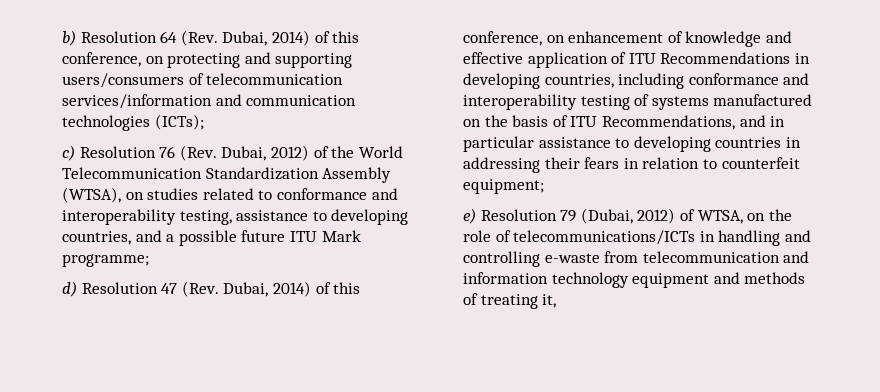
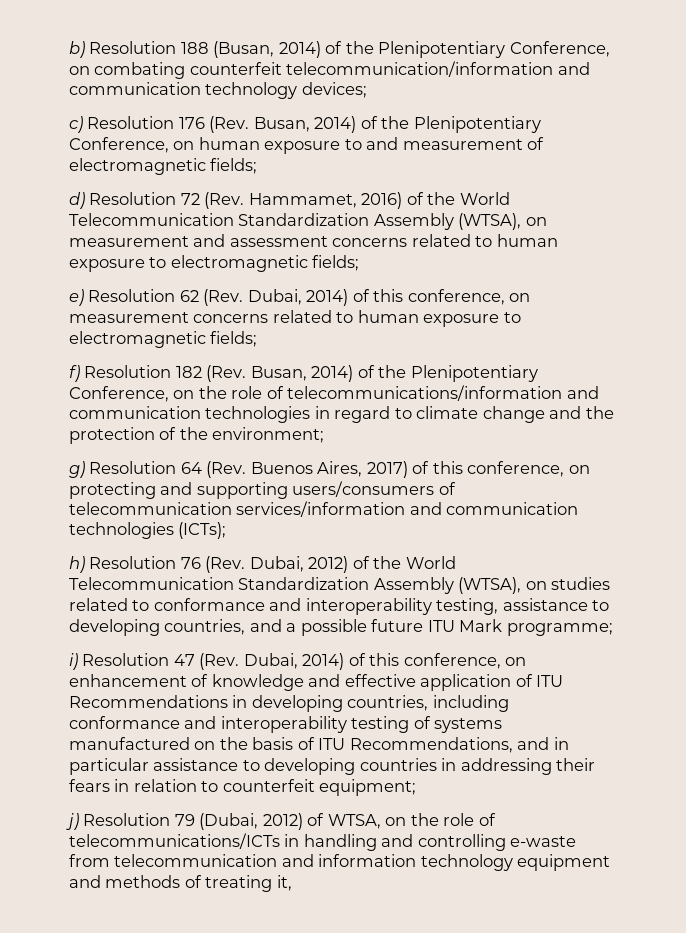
- b) Resolution 64 (Rev. Dubai, 2014) of this conference, on protecting and supporting users/consumers of telecommunication services/information and communication technologies (ICTs);
+ b) Resolution 188 (Busan, 2014) of the Plenipotentiary Conference, on combating counterfeit telecommunication/information and communication technology devices;
+ c) Resolution 176 (Rev. Busan, 2014) of the Plenipotentiary Conference, on human exposure to and measurement of electromagnetic fields;
+ d) Resolution 72 (Rev. Hammamet, 2016) of the World Telecommunication Standardization Assembly (WTSA), on measurement and assessment concerns related to human exposure to electromagnetic fields;
+ e) Resolution 62 (Rev. Dubai, 2014) of this conference, on measurement concerns related to human exposure to electromagnetic fields;
+ f) Resolution 182 (Rev. Busan, 2014) of the Plenipotentiary Conference, on the role of telecommunications/information and communication technologies in regard to climate change and the protection of the environment;
+ g) Resolution 64 (Rev. Buenos Aires, 2017) of this conference, on protecting and supporting users/consumers of telecommunication services/information and communication technologies (ICTs);
- c) Resolution 76 (Rev. Dubai, 2012) of the World Telecommunication Standardization Assembly (WTSA), on studies related to conformance and interoperability testing, assistance to developing countries, and a possible future ITU Mark programme;
+ h) Resolution 76 (Rev. Dubai, 2012) of the World Telecommunication Standardization Assembly (WTSA), on studies related to conformance and interoperability testing, assistance to developing countries, and a possible future ITU Mark programme;
- d) Resolution 47 (Rev. Dubai, 2014) of this conference, on enhancement of knowledge and effective application of ITU Recommendations in developing countries, including conformance and interoperability testing of systems manufactured on the basis of ITU Recommendations, and in particular assistance to developing countries in addressing their fears in relation to counterfeit equipment;
+ i) Resolution 47 (Rev. Dubai, 2014) of this conference, on enhancement of knowledge and effective application of ITU Recommendations in developing countries, including conformance and interoperability testing of systems manufactured on the basis of ITU Recommendations, and in particular assistance to developing countries in addressing their fears in relation to counterfeit equipment;
- e) Resolution 79 (Dubai, 2012) of WTSA, on the role of telecommunications/ICTs in handling and controlling e-waste from telecommunication and information technology equipment and methods of treating it,
+ j) Resolution 79 (Dubai, 2012) of WTSA, on the role of telecommunications/ICTs in handling and controlling e-waste from telecommunication and information technology equipment and methods of treating it,

